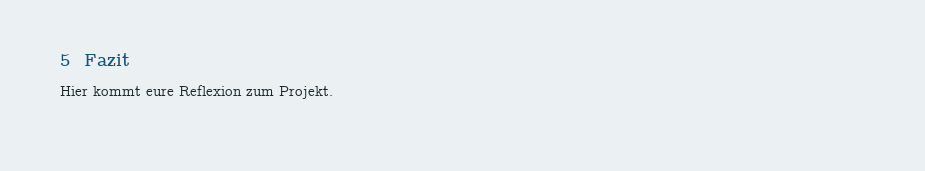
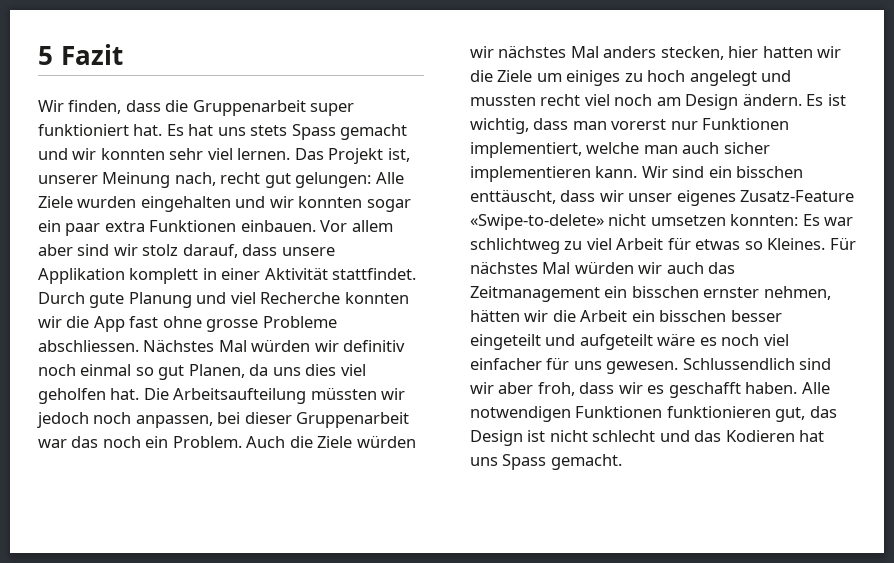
- Hier kommt eure Reflexion zum Projekt.
+ Wir finden, dass die Gruppenarbeit super funktioniert hat. Es hat uns stets Spass gemacht und wir konnten sehr viel lernen. Das Projekt ist, unserer Meinung nach, recht gut gelungen: Alle Ziele wurden eingehalten und wir konnten sogar ein paar extra Funktionen einbauen. Vor allem aber sind wir stolz darauf, dass unsere Applikation komplett in einer Aktivität stattfindet. Durch gute Planung und viel Recherche konnten wir die App fast ohne grosse Probleme abschliessen. Nächstes Mal würden wir definitiv noch einmal so gut Planen, da uns dies viel geholfen hat. Die Arbeitsaufteilung müssten wir jedoch noch anpassen, bei dieser Gruppenarbeit war das noch ein Problem. Auch die Ziele würden wir nächstes Mal anders stecken, hier hatten wir die Ziele um einiges zu hoch angelegt und mussten recht viel noch am Design ändern. Es ist wichtig, dass man vorerst nur Funktionen implementiert, welche man auch sicher implementieren kann. Wir sind ein bisschen enttäuscht, dass wir unser eigenes Zusatz-Feature «Swipe-to-delete» nicht umsetzen konnten: Es war schlichtweg zu viel Arbeit für etwas so Kleines. Für nächstes Mal würden wir auch das Zeitmanagement ein bisschen ernster nehmen, hätten wir die Arbeit ein bisschen besser eingeteilt und aufgeteilt wäre es noch viel einfacher für uns gewesen. Schlussendlich sind wir aber froh, dass wir es geschafft haben. Alle notwendigen Funktionen funktionieren gut, das Design ist nicht schlecht und das Kodieren hat uns Spass gemacht.

